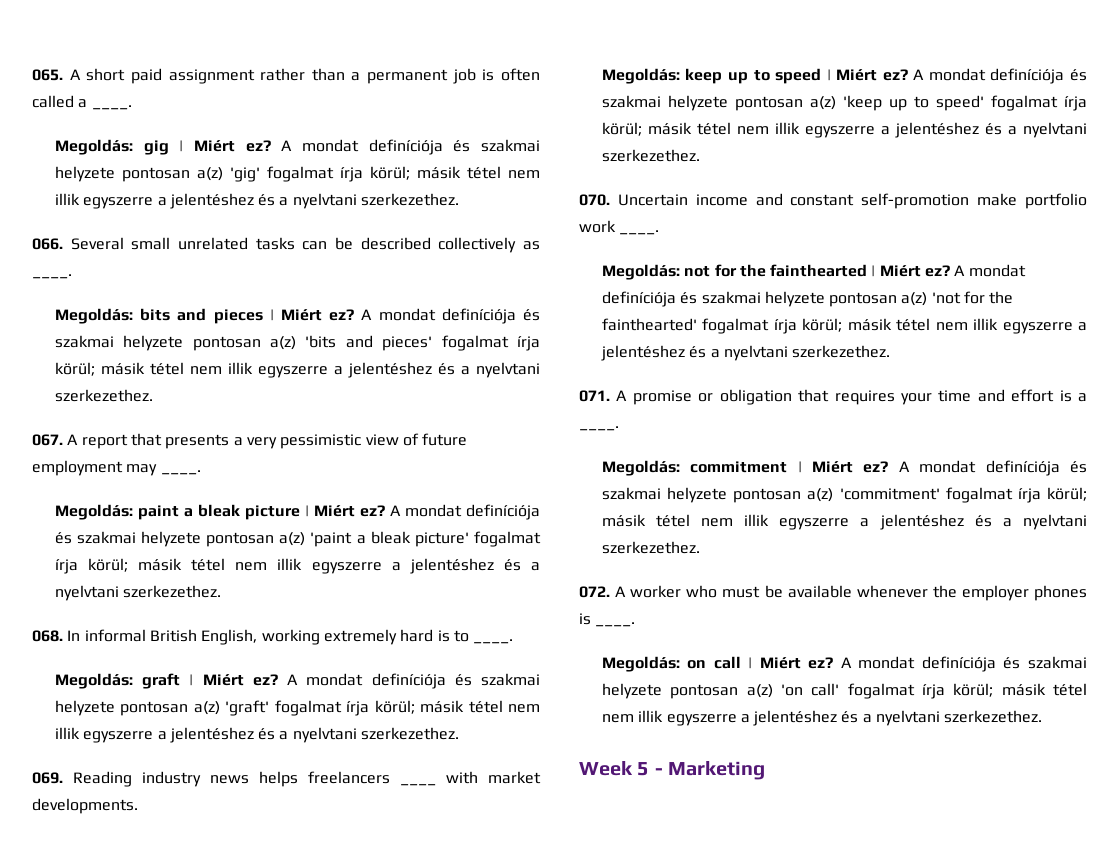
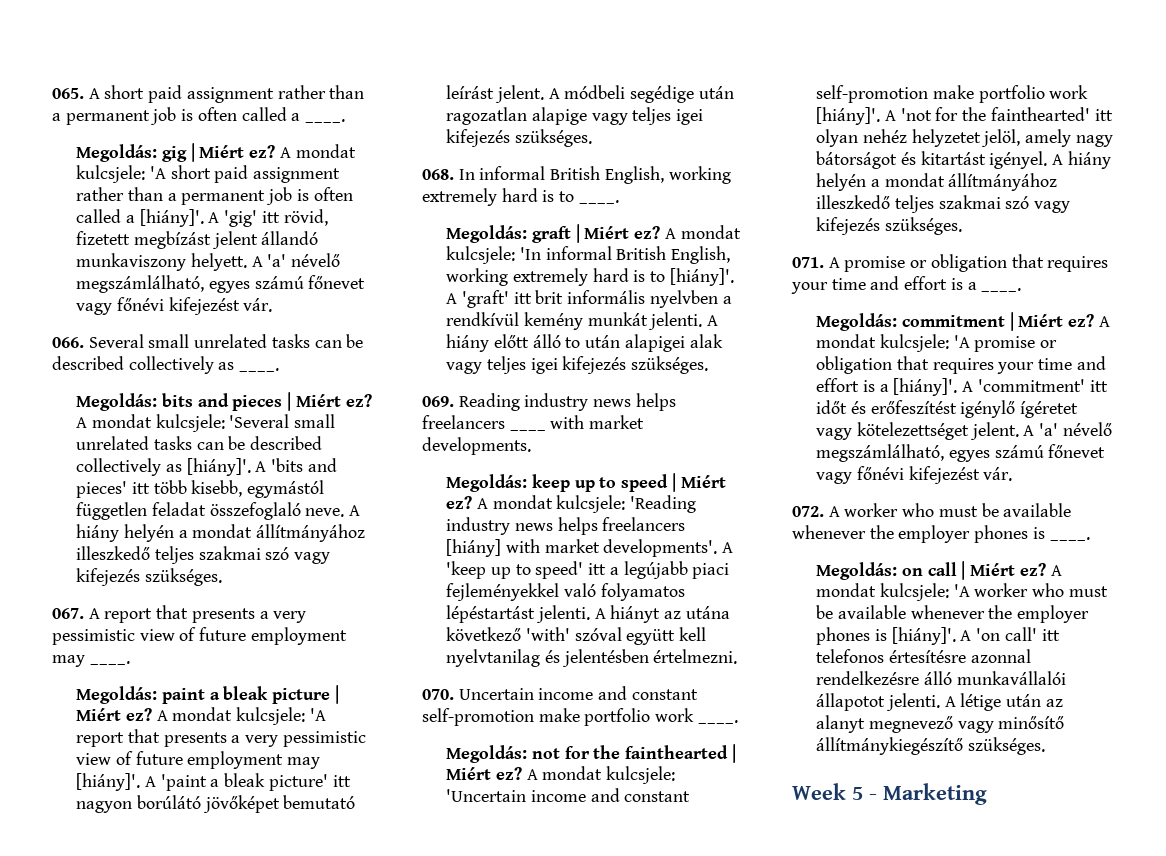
- A mondat definíciója és szakmai helyzete pontosan a(z) 'gig' fogalmat írja körül; másik tétel nem illik egyszerre a jelentéshez és a nyelvtani szerkezethez.
+ A mondat kulcsjele: 'A short paid assignment rather than a permanent job is often called a [hiány]'. A 'gig' itt rövid, fizetett megbízást jelent állandó munkaviszony helyett. A 'a' névelő megszámlálható, egyes számú főnevet vagy főnévi kifejezést vár.
- A mondat definíciója és szakmai helyzete pontosan a(z) 'bits and pieces' fogalmat írja körül; másik tétel nem illik egyszerre a jelentéshez és a nyelvtani szerkezethez.
+ A mondat kulcsjele: 'Several small unrelated tasks can be described collectively as [hiány]'. A 'bits and pieces' itt több kisebb, egymástól független feladat összefoglaló neve. A hiány helyén a mondat állítmányához illeszkedő teljes szakmai szó vagy kifejezés szükséges.
- A mondat definíciója és szakmai helyzete pontosan a(z) 'paint a bleak picture' fogalmat írja körül; másik tétel nem illik egyszerre a jelentéshez és a nyelvtani szerkezethez.
+ A mondat kulcsjele: 'A report that presents a very pessimistic view of future employment may [hiány]'. A 'paint a bleak picture' itt nagyon borúlátó jövőképet bemutató leírást jelent. A módbeli segédige után ragozatlan alapige vagy teljes igei kifejezés szükséges.
- A mondat definíciója és szakmai helyzete pontosan a(z) 'graft' fogalmat írja körül; másik tétel nem illik egyszerre a jelentéshez és a nyelvtani szerkezethez.
+ A mondat kulcsjele: 'In informal British English, working extremely hard is to [hiány]'. A 'graft' itt brit informális nyelvben a rendkívül kemény munkát jelenti. A hiány előtt álló to után alapigei alak vagy teljes igei kifejezés szükséges.
- A mondat definíciója és szakmai helyzete pontosan a(z) 'keep up to speed' fogalmat írja körül; másik tétel nem illik egyszerre a jelentéshez és a nyelvtani szerkezethez.
+ A mondat kulcsjele: 'Reading industry news helps freelancers [hiány] with market developments'. A 'keep up to speed' itt a legújabb piaci fejleményekkel való folyamatos lépéstartást jelenti. A hiányt az utána következő 'with' szóval együtt kell nyelvtanilag és jelentésben értelmezni.
- A mondat definíciója és szakmai helyzete pontosan a(z) 'not for the fainthearted' fogalmat írja körül; másik tétel nem illik egyszerre a jelentéshez és a nyelvtani szerkezethez.
+ A mondat kulcsjele: 'Uncertain income and constant self-promotion make portfolio work [hiány]'. A 'not for the fainthearted' itt olyan nehéz helyzetet jelöl, amely nagy bátorságot és kitartást igényel. A hiány helyén a mondat állítmányához illeszkedő teljes szakmai szó vagy kifejezés szükséges.
- A mondat definíciója és szakmai helyzete pontosan a(z) 'commitment' fogalmat írja körül; másik tétel nem illik egyszerre a jelentéshez és a nyelvtani szerkezethez.
+ A mondat kulcsjele: 'A promise or obligation that requires your time and effort is a [hiány]'. A 'commitment' itt időt és erőfeszítést igénylő ígéretet vagy kötelezettséget jelent. A 'a' névelő megszámlálható, egyes számú főnevet vagy főnévi kifejezést vár.
- A mondat definíciója és szakmai helyzete pontosan a(z) 'on call' fogalmat írja körül; másik tétel nem illik egyszerre a jelentéshez és a nyelvtani szerkezethez.
+ A mondat kulcsjele: 'A worker who must be available whenever the employer phones is [hiány]'. A 'on call' itt telefonos értesítésre azonnal rendelkezésre álló munkavállalói állapotot jelenti. A létige után az alanyt megnevező vagy minősítő állítmánykiegészítő szükséges.

